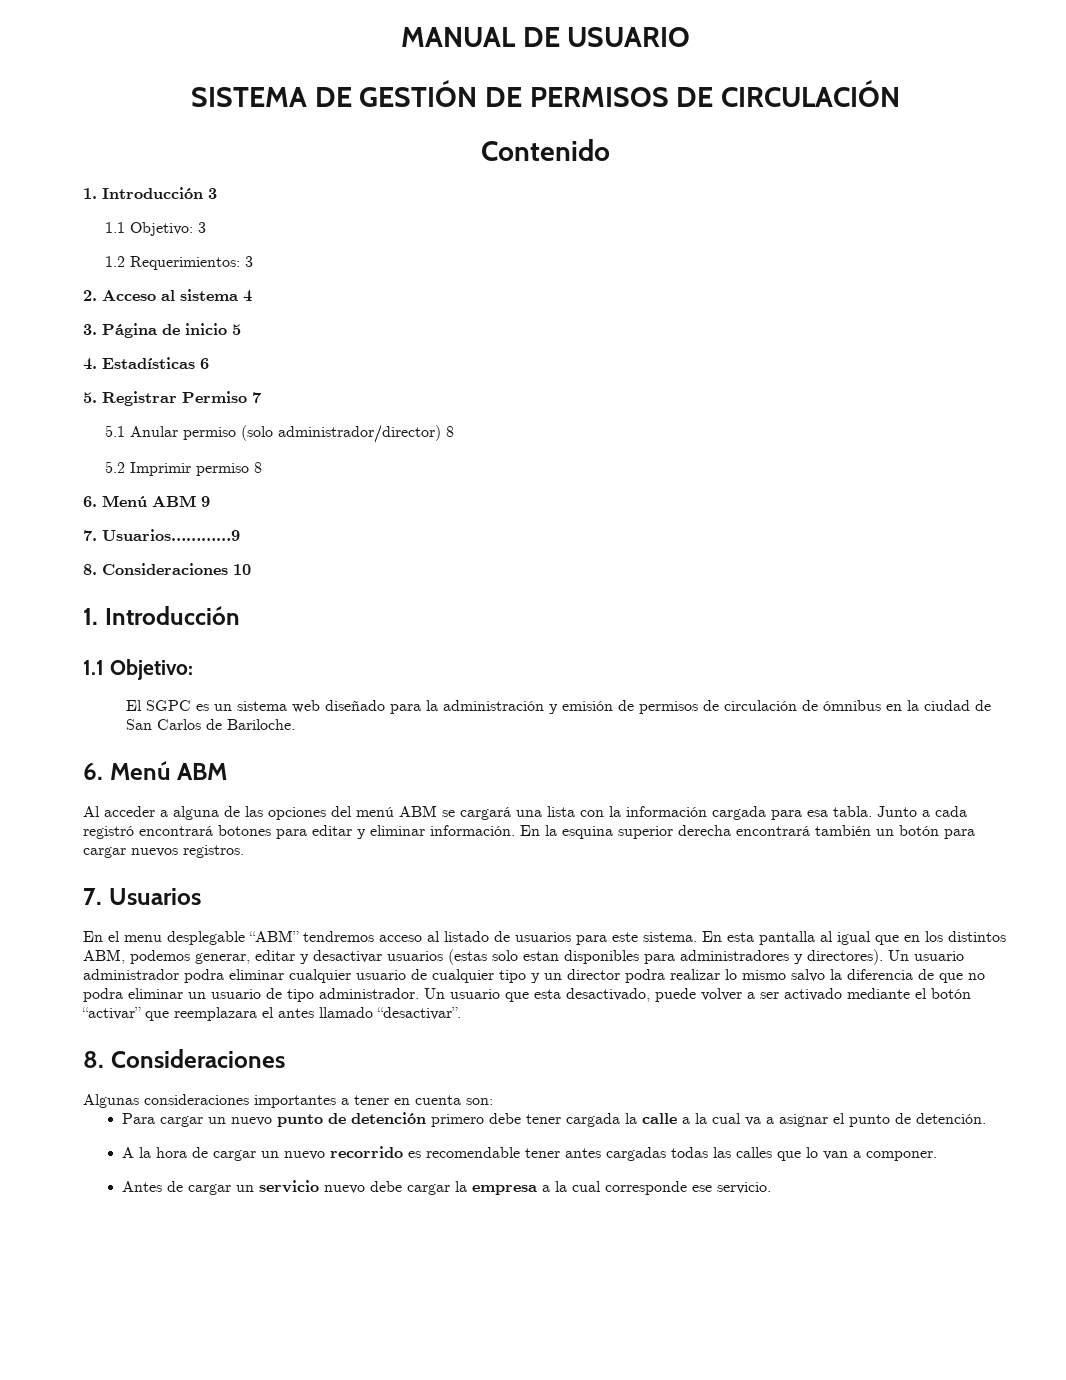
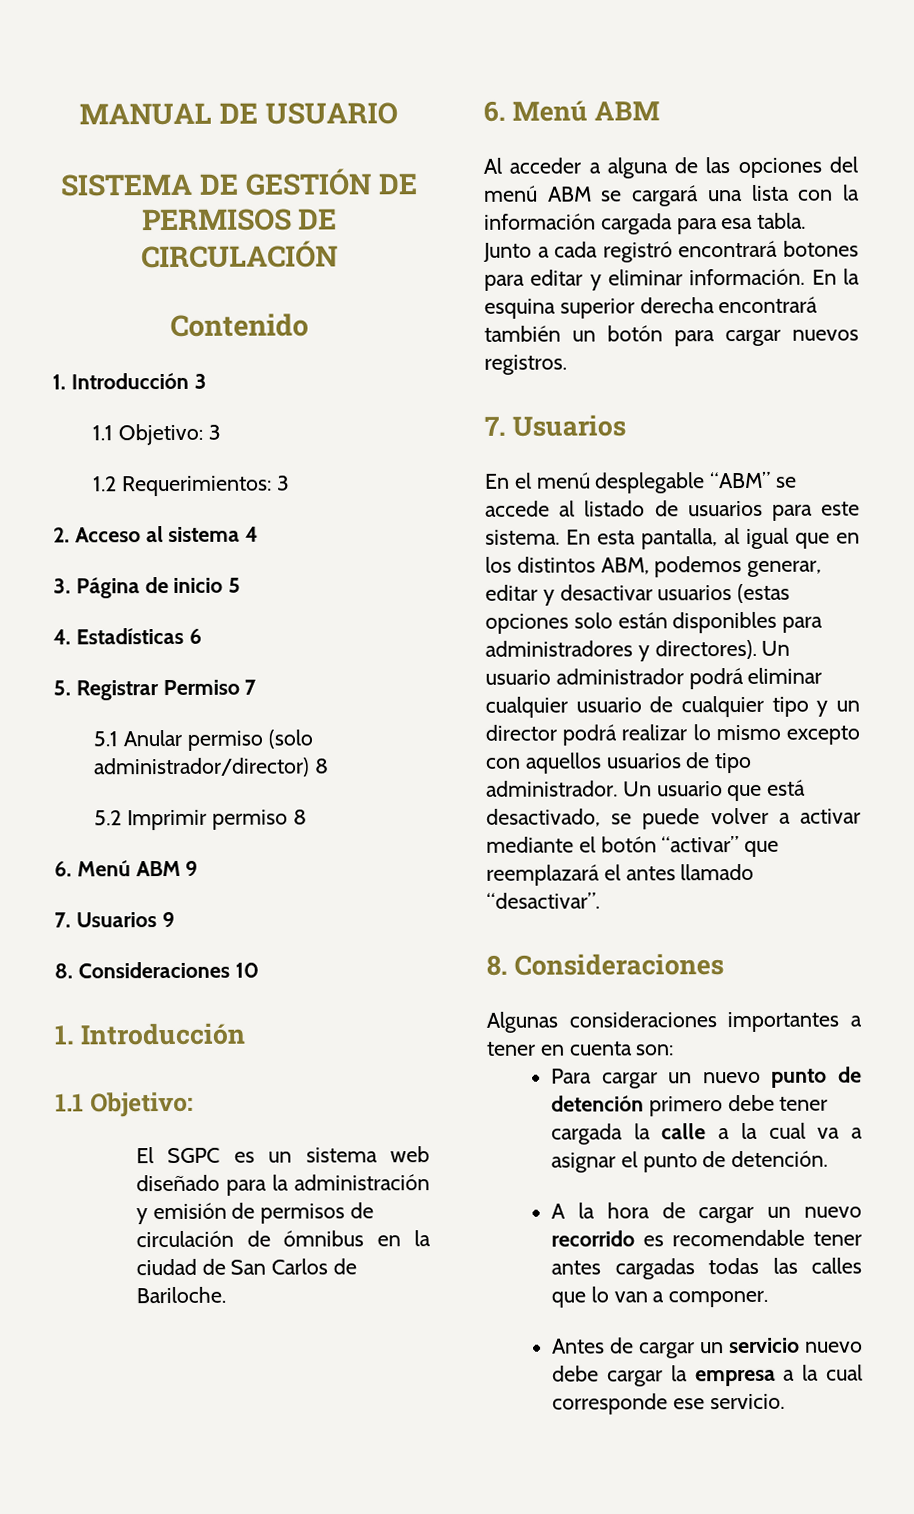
- 7. Usuarios…………9
+ 7. Usuarios 9
- En el menu desplegable “ABM” tendremos acceso al listado de usuarios para este sistema.
+ En el menú desplegable “ABM” se accede al listado de usuarios para este sistema.
- En esta pantalla al igual que en los distintos ABM, podemos generar, editar y desactivar usuarios (estas solo estan disponibles para administradores y directores).
+ En esta pantalla, al igual que en los distintos ABM, podemos generar, editar y desactivar usuarios (estas opciones solo están disponibles para administradores y directores).
- Un usuario administrador podra eliminar cualquier usuario de cualquier tipo y un director podra realizar lo mismo salvo la diferencia de que no podra eliminar un usuario de tipo administrador.
+ Un usuario administrador podrá eliminar cualquier usuario de cualquier tipo y un director podrá realizar lo mismo excepto con aquellos usuarios de tipo administrador.
- Un usuario que esta desactivado, puede volver a ser activado mediante el botón “activar” que reemplazara el antes llamado “desactivar”.
+ Un usuario que está desactivado, se puede volver a activar mediante el botón “activar” que reemplazará el antes llamado “desactivar”.

